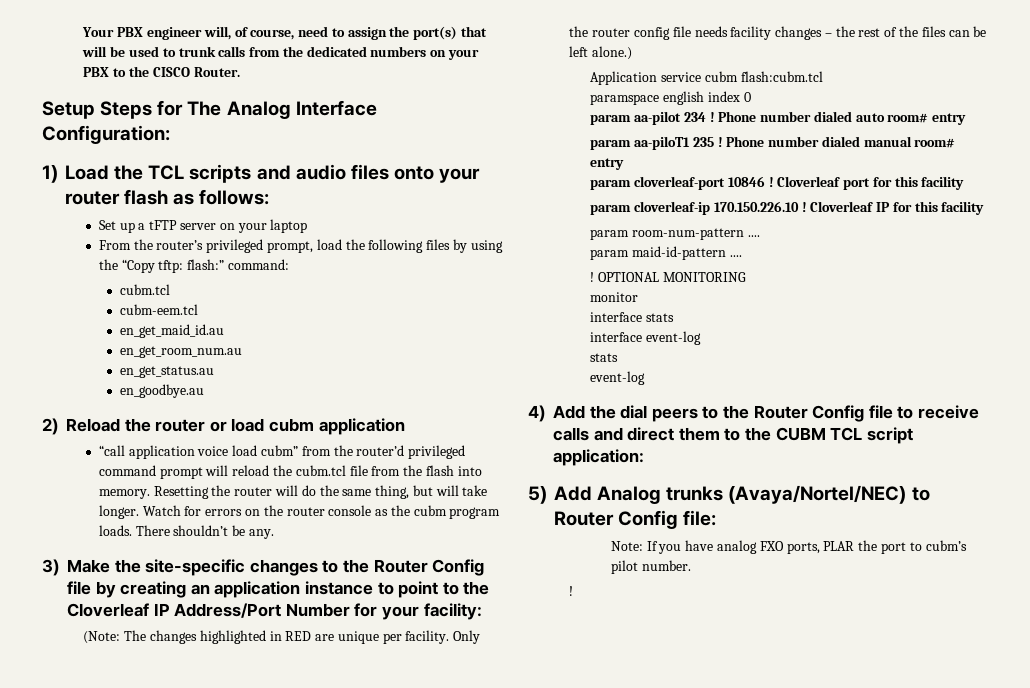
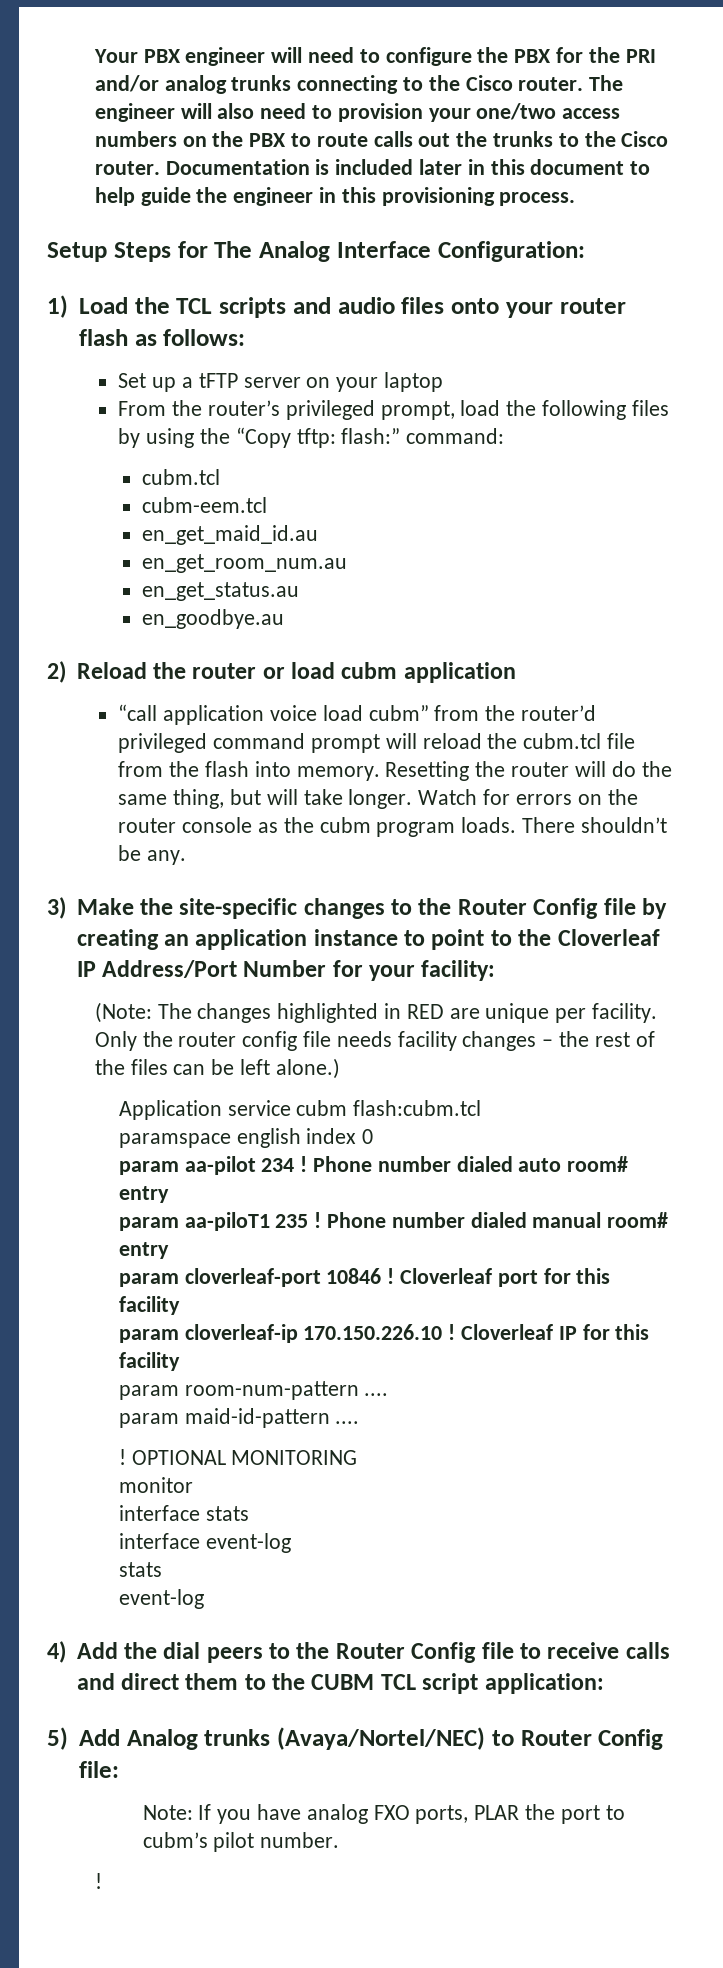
- Your PBX engineer will, of course, need to assign the port(s) that will be used to trunk calls from the dedicated numbers on your PBX to the CISCO Router.
+ Your PBX engineer will need to configure the PBX for the PRI and/or analog trunks connecting to the Cisco router. The engineer will also need to provision your one/two access numbers on the PBX to route calls out the trunks to the Cisco router. Documentation is included later in this document to help guide the engineer in this provisioning process.

